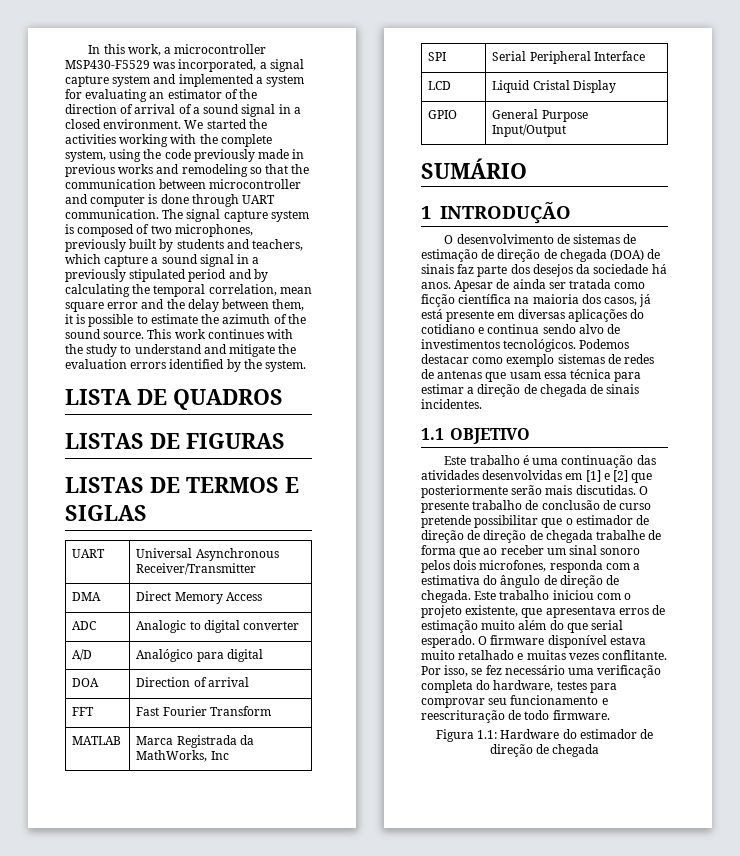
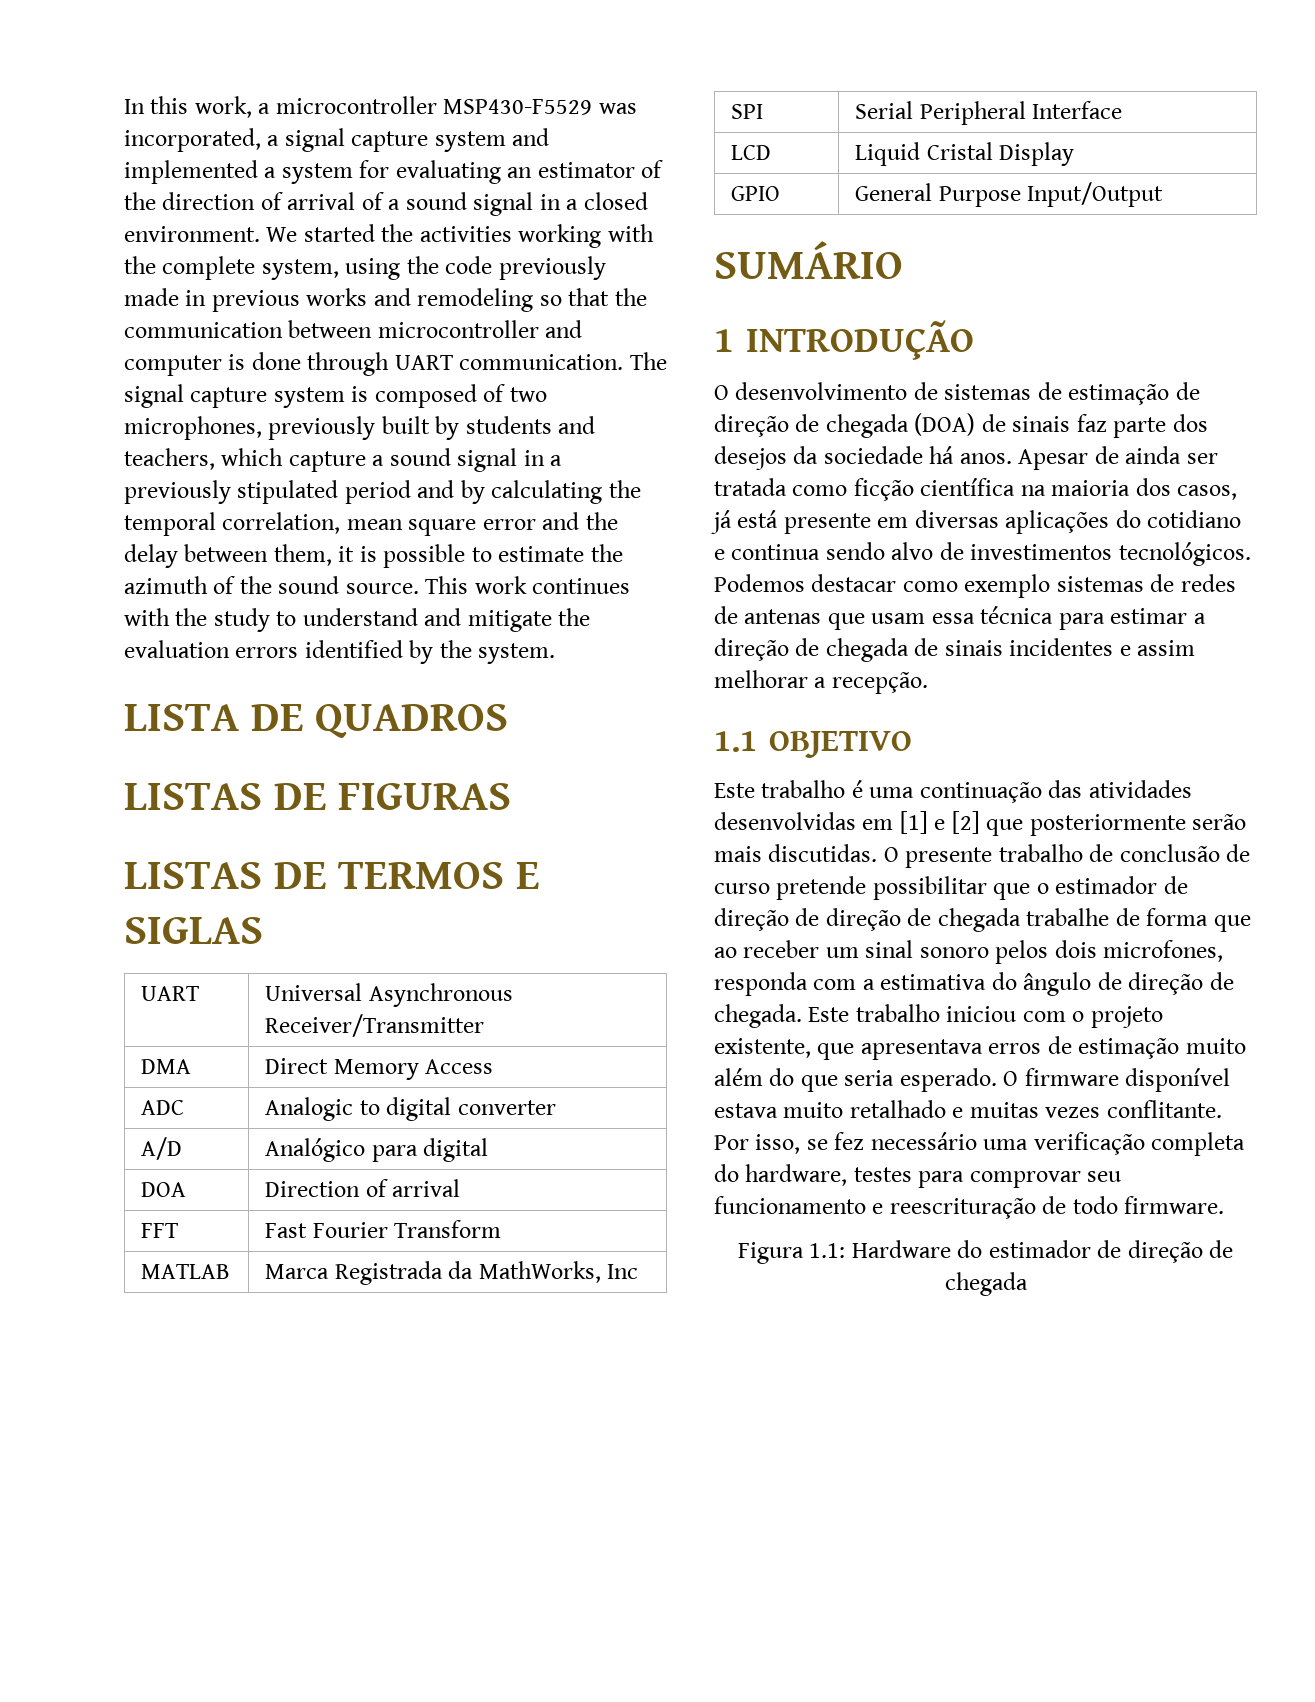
- Podemos destacar como exemplo sistemas de redes de antenas que usam essa técnica para estimar a direção de chegada de sinais incidentes.
+ Podemos destacar como exemplo sistemas de redes de antenas que usam essa técnica para estimar a direção de chegada de sinais incidentes e assim melhorar a recepção.
- Este trabalho iniciou com o projeto existente, que apresentava erros de estimação muito além do que serial esperado.
+ Este trabalho iniciou com o projeto existente, que apresentava erros de estimação muito além do que seria esperado.

